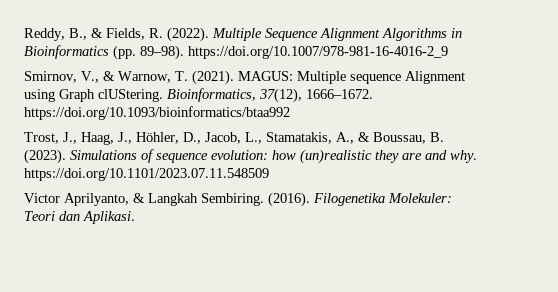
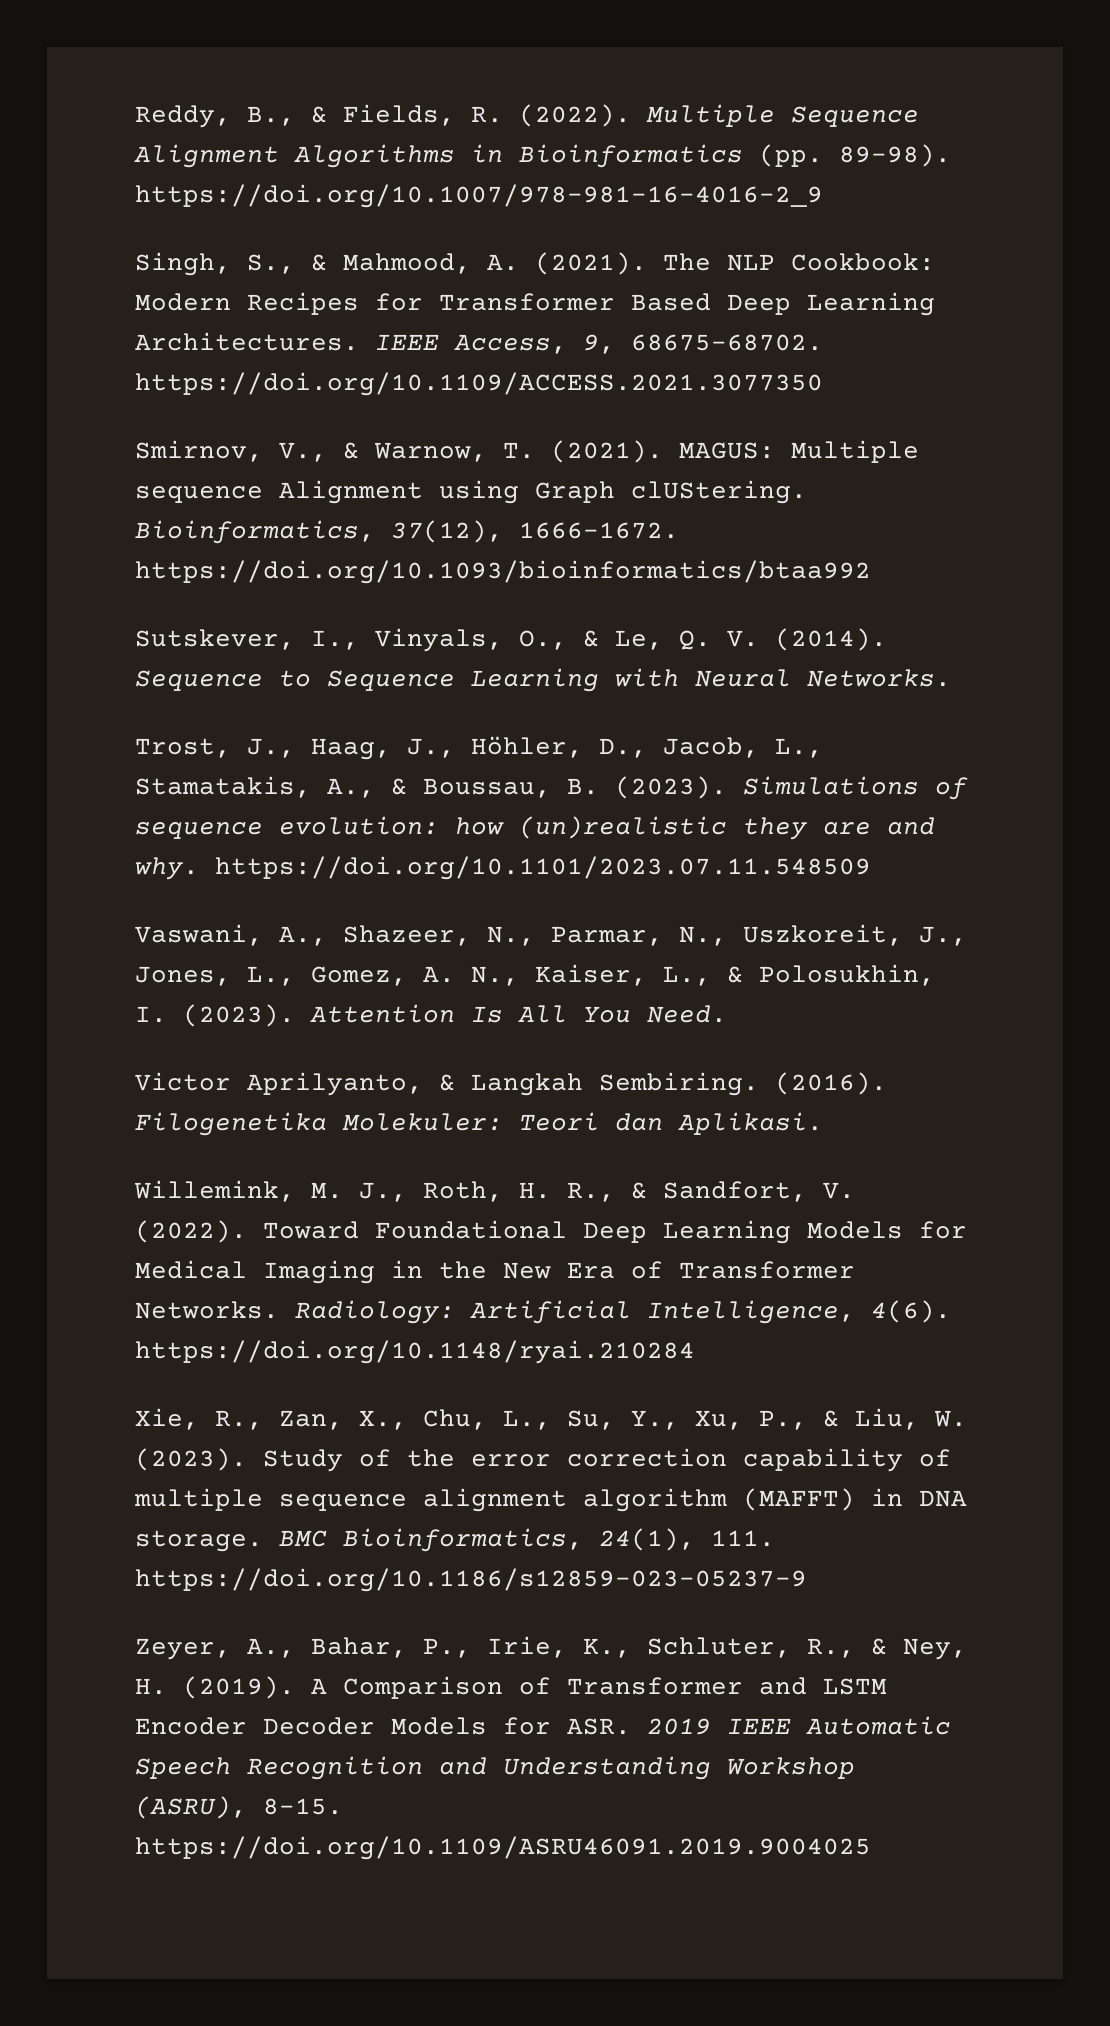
+ Singh, S., & Mahmood, A. (2021). The NLP Cookbook: Modern Recipes for Transformer Based Deep Learning Architectures. IEEE Access, 9, 68675–68702. https://doi.org/10.1109/ACCESS.2021.3077350
+ Sutskever, I., Vinyals, O., & Le, Q. V. (2014). Sequence to Sequence Learning with Neural Networks.
+ Vaswani, A., Shazeer, N., Parmar, N., Uszkoreit, J., Jones, L., Gomez, A. N., Kaiser, L., & Polosukhin, I. (2023). Attention Is All You Need.
+ Willemink, M. J., Roth, H. R., & Sandfort, V. (2022). Toward Foundational Deep Learning Models for Medical Imaging in the New Era of Transformer Networks. Radiology: Artificial Intelligence, 4(6). https://doi.org/10.1148/ryai.210284
+ Xie, R., Zan, X., Chu, L., Su, Y., Xu, P., & Liu, W. (2023). Study of the error correction capability of multiple sequence alignment algorithm (MAFFT) in DNA storage. BMC Bioinformatics, 24(1), 111. https://doi.org/10.1186/s12859-023-05237-9
+ Zeyer, A., Bahar, P., Irie, K., Schluter, R., & Ney, H. (2019). A Comparison of Transformer and LSTM Encoder Decoder Models for ASR. 2019 IEEE Automatic Speech Recognition and Understanding Workshop (ASRU), 8–15. https://doi.org/10.1109/ASRU46091.2019.9004025

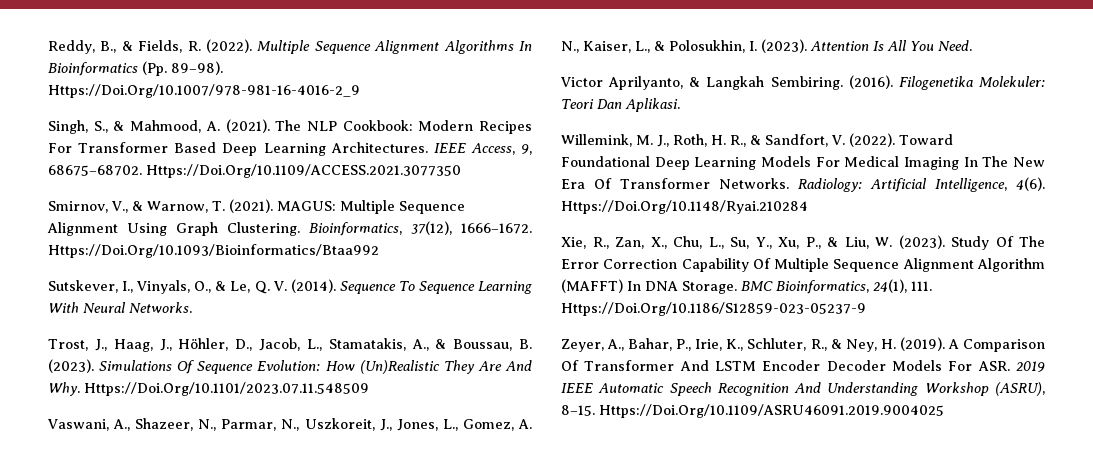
- Multiple Sequence Alignment Algorithms in Bioinformatics (pp. 89–98). https://doi.org/10.1007/978-981-16-4016-2_9
+ Multiple Sequence Alignment Algorithms In Bioinformatics (Pp. 89–98). Https://Doi.Org/10.1007/978-981-16-4016-2_9
- The NLP Cookbook: Modern Recipes for Transformer Based Deep Learning Architectures.
+ The NLP Cookbook: Modern Recipes For Transformer Based Deep Learning Architectures.
- IEEE Access, 9, 68675–68702. https://doi.org/10.1109/ACCESS.2021.3077350
+ IEEE Access, 9, 68675–68702. Https://Doi.Org/10.1109/ACCESS.2021.3077350
- MAGUS: Multiple sequence Alignment using Graph clUStering.
+ MAGUS: Multiple Sequence Alignment Using Graph Clustering.
- Bioinformatics, 37(12), 1666–1672. https://doi.org/10.1093/bioinformatics/btaa992
+ Bioinformatics, 37(12), 1666–1672. Https://Doi.Org/10.1093/Bioinformatics/Btaa992
- Sequence to Sequence Learning with Neural Networks.
+ Sequence To Sequence Learning With Neural Networks.
- Simulations of sequence evolution: how (un)realistic they are and why. https://doi.org/10.1101/2023.07.11.548509
+ Simulations Of Sequence Evolution: How (Un)Realistic They Are And Why. Https://Doi.Org/10.1101/2023.07.11.548509
- Filogenetika Molekuler: Teori dan Aplikasi.
+ Filogenetika Molekuler: Teori Dan Aplikasi.
- Toward Foundational Deep Learning Models for Medical Imaging in the New Era of Transformer Networks.
+ Toward Foundational Deep Learning Models For Medical Imaging In The New Era Of Transformer Networks.
- Radiology: Artificial Intelligence, 4(6). https://doi.org/10.1148/ryai.210284
+ Radiology: Artificial Intelligence, 4(6). Https://Doi.Org/10.1148/Ryai.210284
- Study of the error correction capability of multiple sequence alignment algorithm (MAFFT) in DNA storage.
+ Study Of The Error Correction Capability Of Multiple Sequence Alignment Algorithm (MAFFT) In DNA Storage.
- BMC Bioinformatics, 24(1), 111. https://doi.org/10.1186/s12859-023-05237-9
+ BMC Bioinformatics, 24(1), 111. Https://Doi.Org/10.1186/S12859-023-05237-9
- A Comparison of Transformer and LSTM Encoder Decoder Models for ASR. 2019 IEEE Automatic Speech Recognition and Understanding Workshop (ASRU), 8–15. https://doi.org/10.1109/ASRU46091.2019.9004025
+ A Comparison Of Transformer And LSTM Encoder Decoder Models For ASR. 2019 IEEE Automatic Speech Recognition And Understanding Workshop (ASRU), 8–15. Https://Doi.Org/10.1109/ASRU46091.2019.9004025

